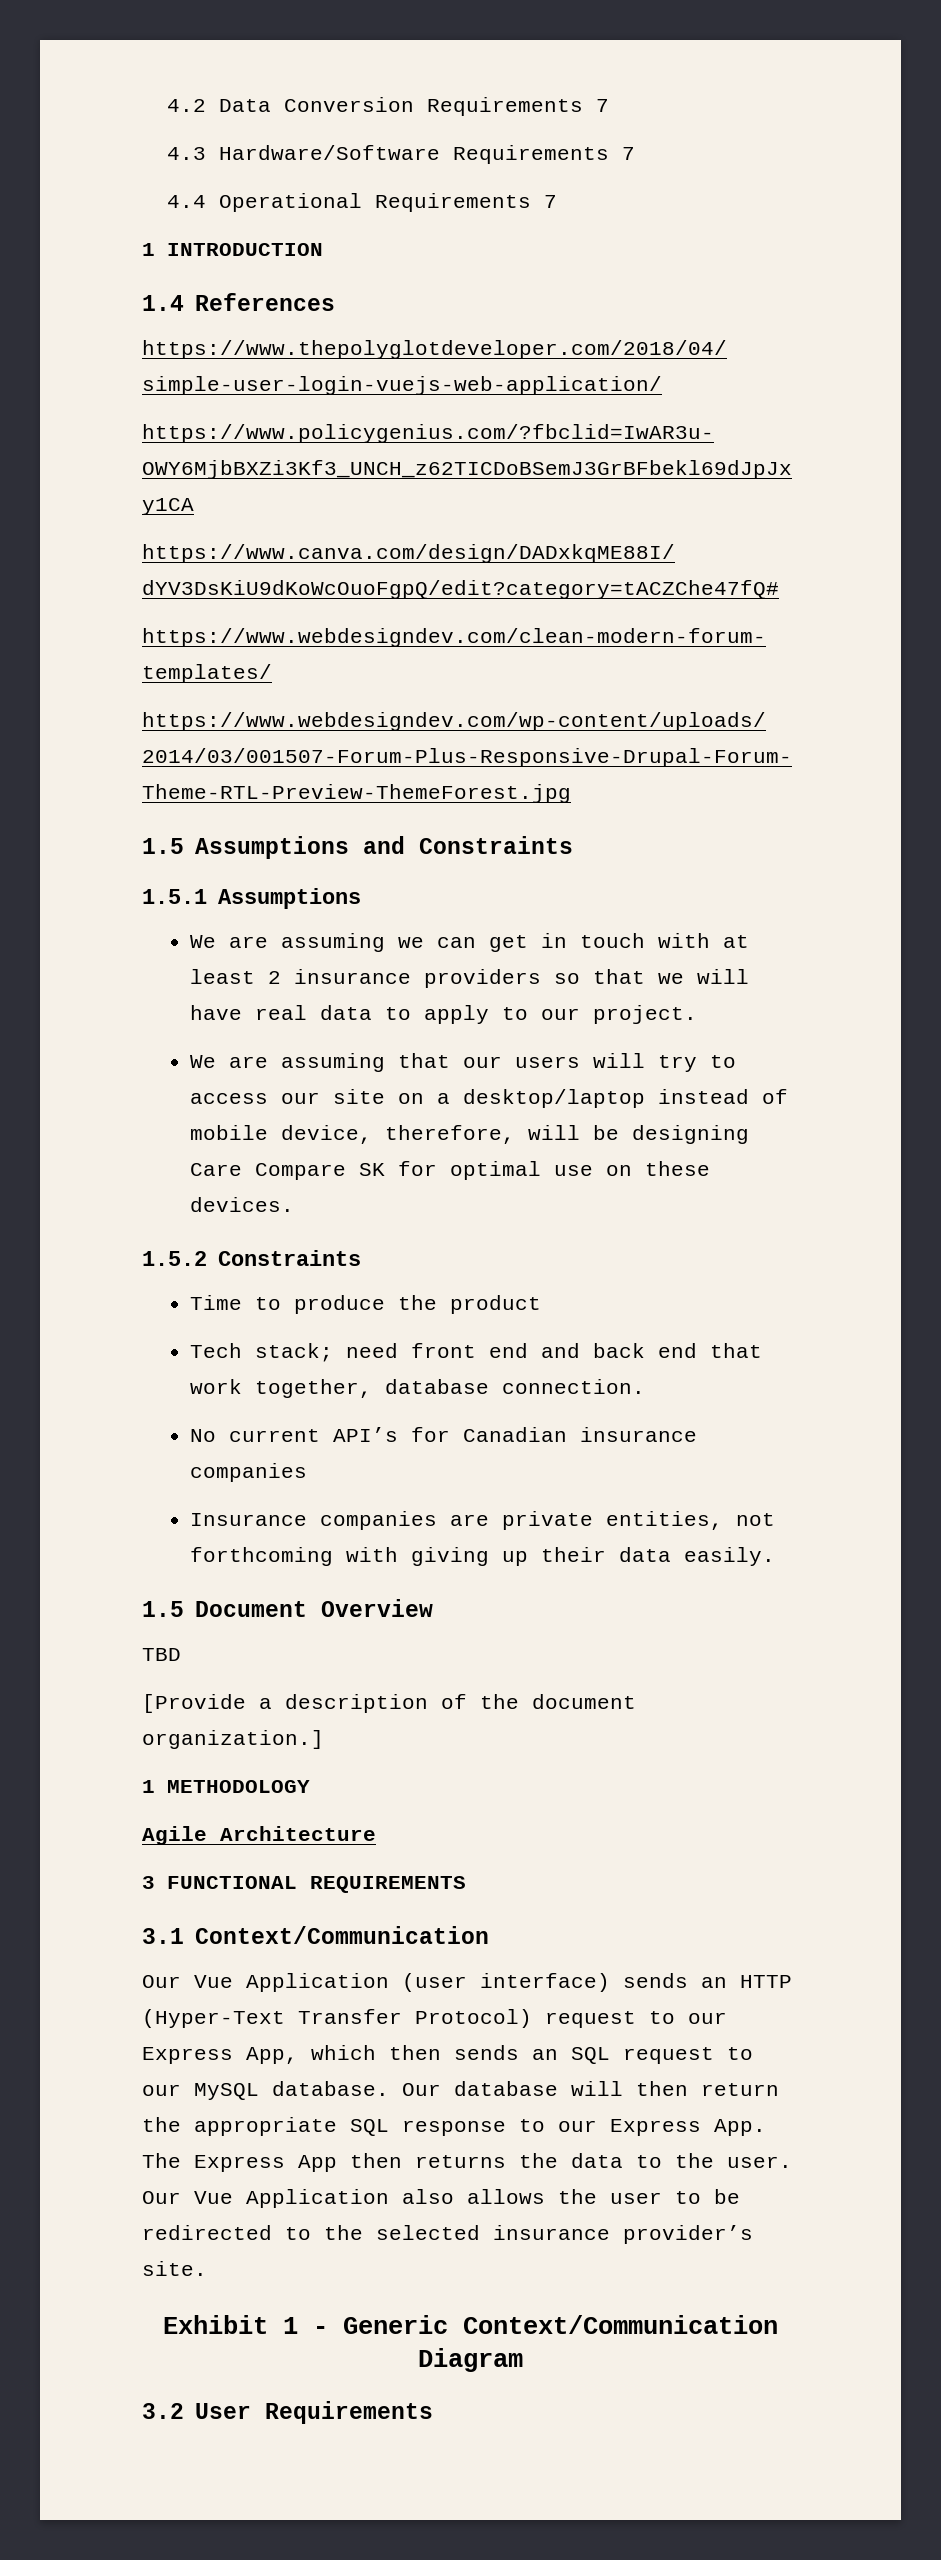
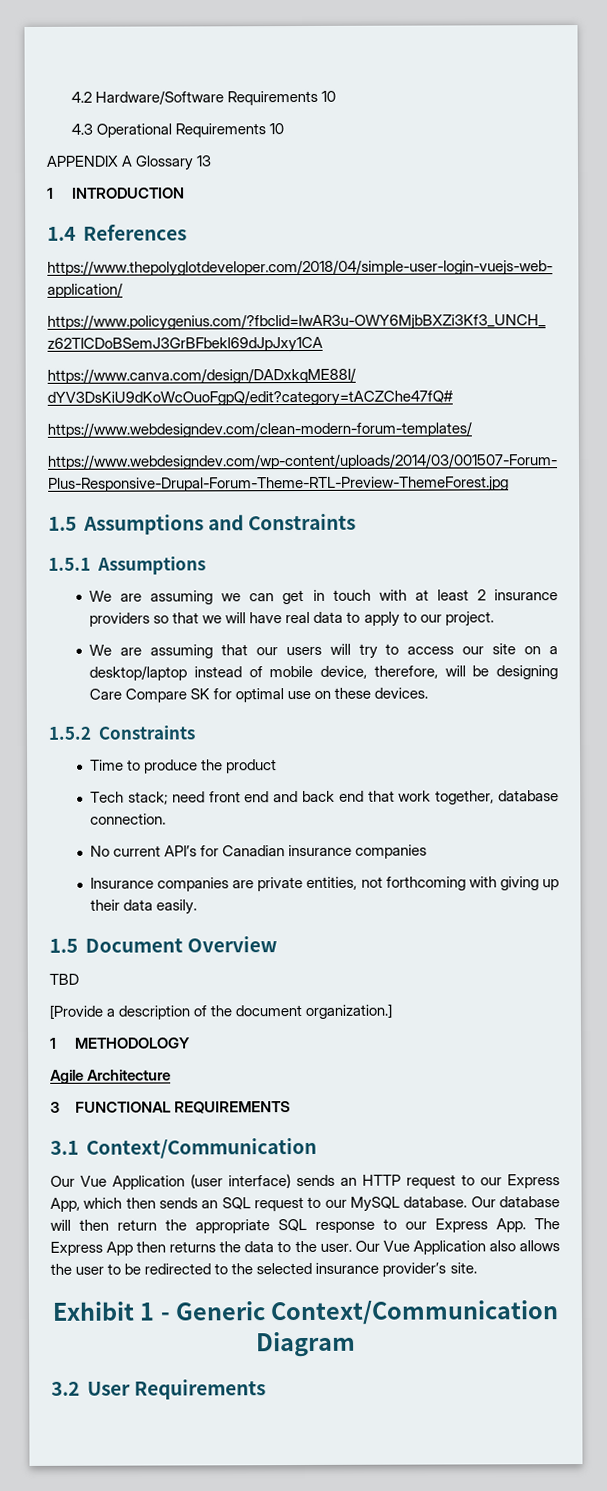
- 4.2 Data Conversion Requirements 7
- 4.3 Hardware/Software Requirements 7
- 4.4 Operational Requirements 7
+ 4.2 Hardware/Software Requirements 10
+ 4.3 Operational Requirements 10
+ APPENDIX A Glossary 13
- Our Vue Application (user interface) sends an HTTP (Hyper-Text Transfer Protocol) request to our Express App, which then sends an SQL request to our MySQL database.
+ Our Vue Application (user interface) sends an HTTP request to our Express App, which then sends an SQL request to our MySQL database.

